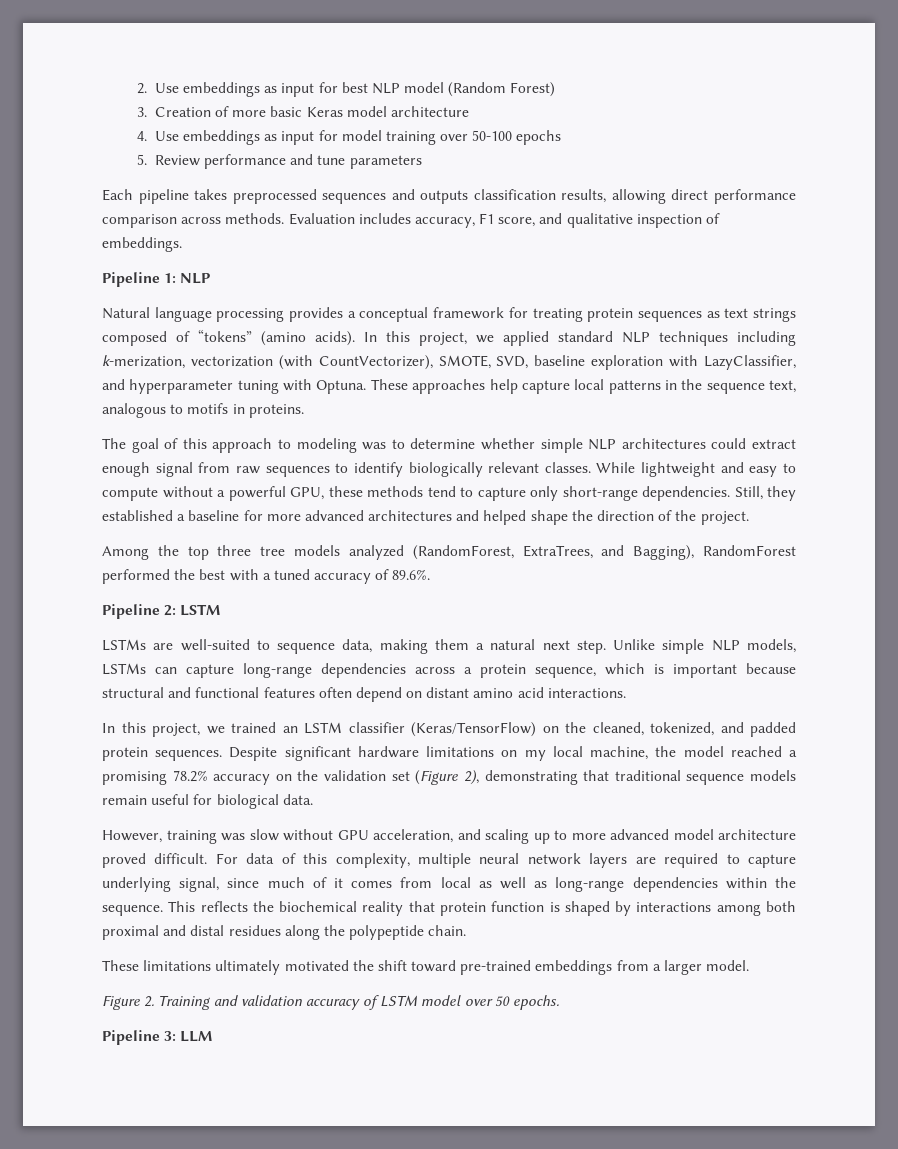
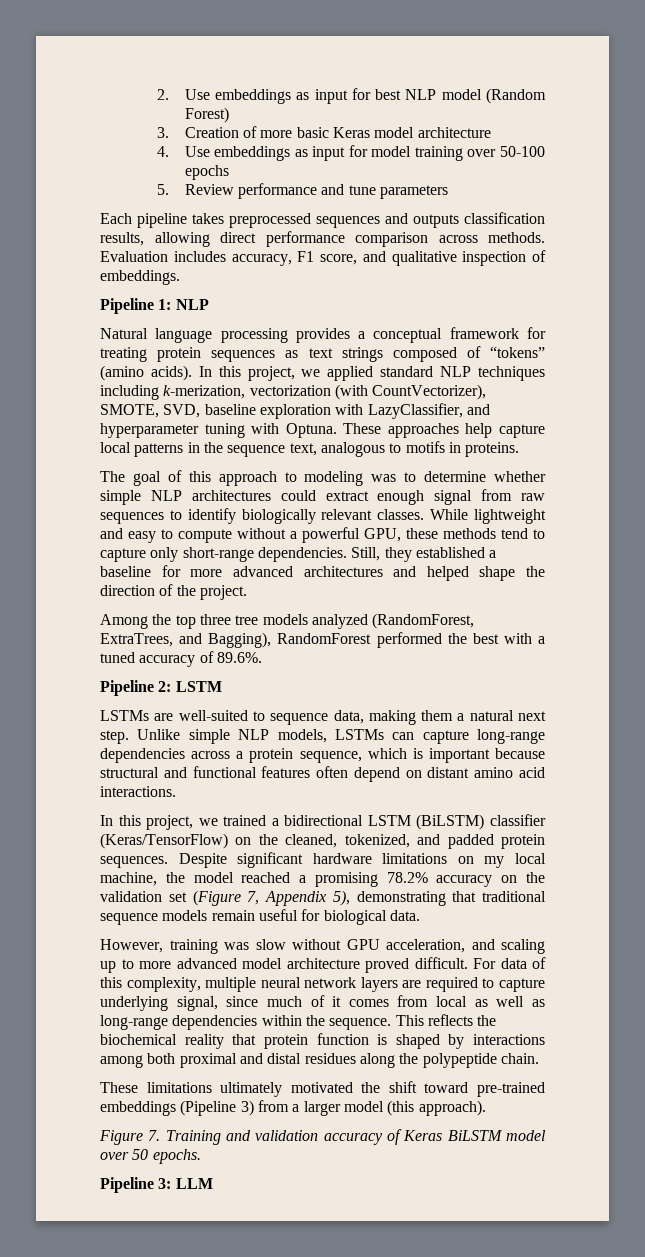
- In this project, we trained an LSTM classifier (Keras/TensorFlow) on the cleaned, tokenized, and padded protein sequences.
+ In this project, we trained a bidirectional LSTM (BiLSTM) classifier (Keras/TensorFlow) on the cleaned, tokenized, and padded protein sequences.
- Despite significant hardware limitations on my local machine, the model reached a promising 78.2% accuracy on the validation set (Figure 2), demonstrating that traditional sequence models remain useful for biological data.
+ Despite significant hardware limitations on my local machine, the model reached a promising 78.2% accuracy on the validation set (Figure 7, Appendix 5), demonstrating that traditional sequence models remain useful for biological data.
- These limitations ultimately motivated the shift toward pre-trained embeddings from a larger model.
+ These limitations ultimately motivated the shift toward pre-trained embeddings (Pipeline 3) from a larger model (this approach).
- Figure 2. Training and validation accuracy of LSTM model over 50 epochs.
+ Figure 7. Training and validation accuracy of Keras BiLSTM model over 50 epochs.

